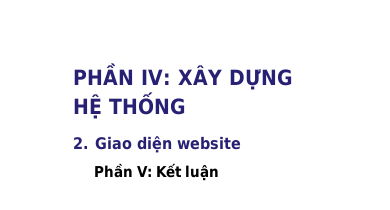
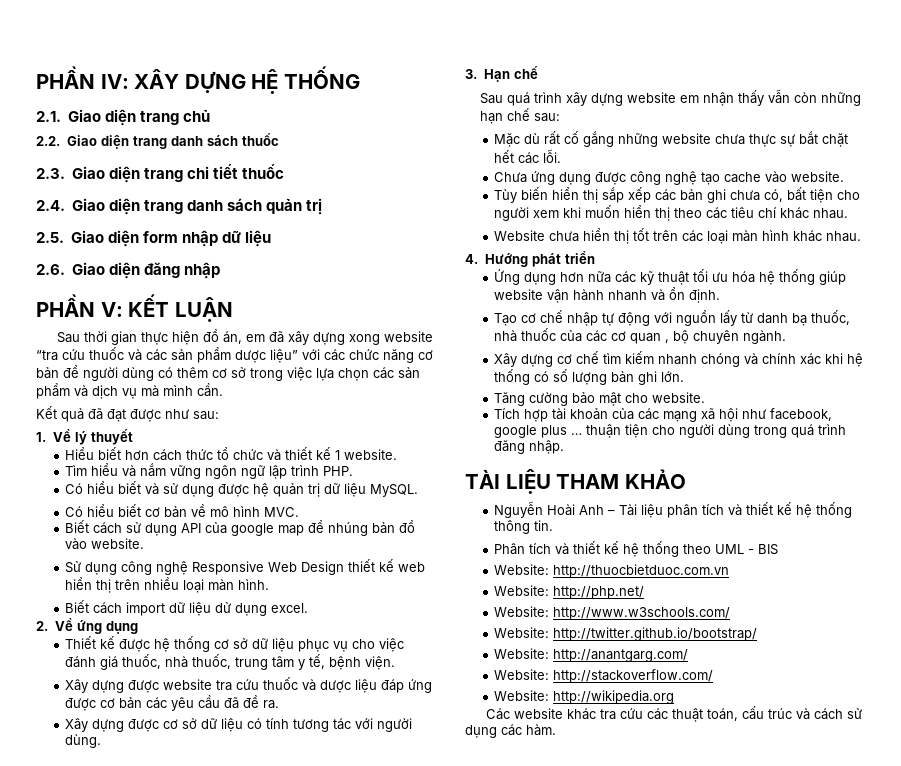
- 2. Giao diện website
- Phần V: Kết luận
+ 2.1. Giao diện trang chủ
+ 2.2. Giao diện trang danh sách thuốc
+ 2.3. Giao diện trang chi tiết thuốc
+ 2.4. Giao diện trang danh sách quản trị
+ 2.5. Giao diện form nhập dữ liệu
+ 2.6. Giao diện đăng nhập
+ PHẦN V: KẾT LUẬN
+ Sau thời gian thực hiện đồ án, em đã xây dựng xong website “tra cứu thuốc và các sản phẩm dược liệu” với các chức năng cơ bản để người dùng có thêm cơ sở trong việc lựa chọn các sản phẩm và dịch vụ mà mình cần.
+ Kết quả đã đạt được như sau:
+ 1. Về lý thuyết
+ Hiểu biết hơn cách thức tổ chức và thiết kế 1 website.
+ Tìm hiểu và nắm vững ngôn ngữ lập trình PHP.
+ Có hiểu biết và sử dụng được hệ quản trị dữ liệu MySQL.
+ Có hiểu biết cơ bản về mô hình MVC.
+ Biết cách sử dụng API của google map để nhúng bản đồ vào website.
+ Sử dụng công nghệ Responsive Web Design thiết kế web hiển thị trên nhiều loại màn hình.
+ Biết cách import dữ liệu dử dụng excel.
+ 2. Về ứng dụng
+ Thiết kế được hệ thống cơ sở dữ liệu phục vụ cho việc đánh giá thuốc, nhà thuốc, trung tâm y tế, bệnh viện.
+ Xây dựng được website tra cứu thuốc và dược liệu đáp ứng được cơ bản các yêu cầu đã đề ra.
+ Xây dựng được cơ sở dữ liệu có tính tương tác với người dùng.
+ 3. Hạn chế
+ Sau quá trình xây dựng website em nhận thấy vẫn còn những hạn chế sau:
+ Mặc dù rất cố gắng những website chưa thực sự bắt chặt hết các lỗi.
+ Chưa ứng dụng được công nghệ tạo cache vào website.
+ Tùy biến hiển thị sắp xếp các bản ghi chưa có, bất tiện cho người xem khi muốn hiển thị theo các tiêu chí khác nhau.
+ Website chưa hiển thị tốt trên các loại màn hình khác nhau.
+ 4. Hướng phát triển
+ Ứng dụng hơn nữa các kỹ thuật tối ưu hóa hệ thống giúp website vận hành nhanh và ổn định.
+ Tạo cơ chế nhập tự động với nguồn lấy từ danh bạ thuốc, nhà thuốc của các cơ quan , bộ chuyên ngành.
+ Xây dựng cơ chế tìm kiếm nhanh chóng và chính xác khi hệ thống có số lượng bản ghi lớn.
+ Tăng cường bảo mật cho website.
+ Tích hợp tài khoản của các mạng xã hội như facebook, google plus … thuận tiện cho người dùng trong quá trình đăng nhập.
+ TÀI LIỆU THAM KHẢO
+ Nguyễn Hoài Anh – Tài liệu phân tích và thiết kế hệ thống thông tin.
+ Phân tích và thiết kế hệ thống theo UML - BIS
+ Website: http://thuocbietduoc.com.vn
+ Website: http://php.net/
+ Website: http://www.w3schools.com/
+ Website: http://twitter.github.io/bootstrap/
+ Website: http://anantgarg.com/
+ Website: http://stackoverflow.com/
+ Website: http://wikipedia.org
+ Các website khác tra cứu các thuật toán, cấu trúc và cách sử dụng các hàm.

